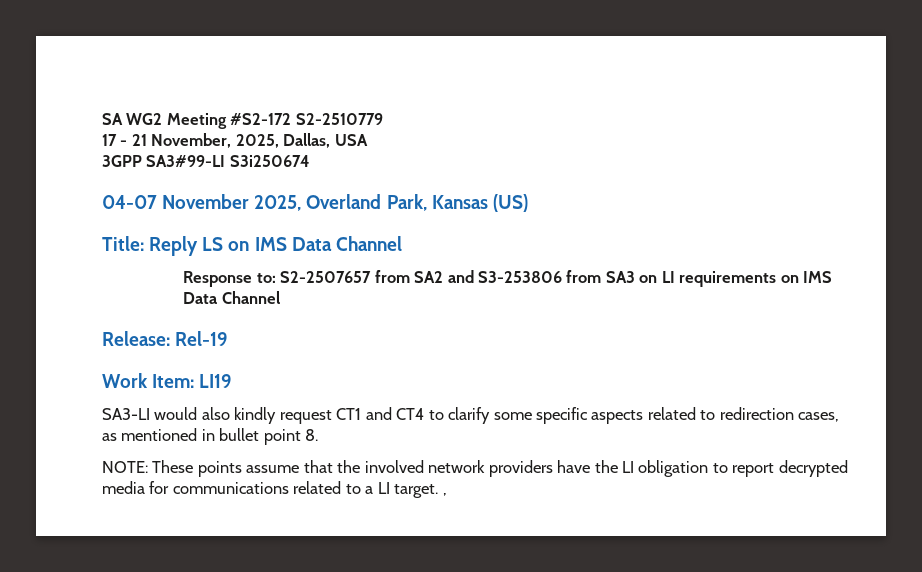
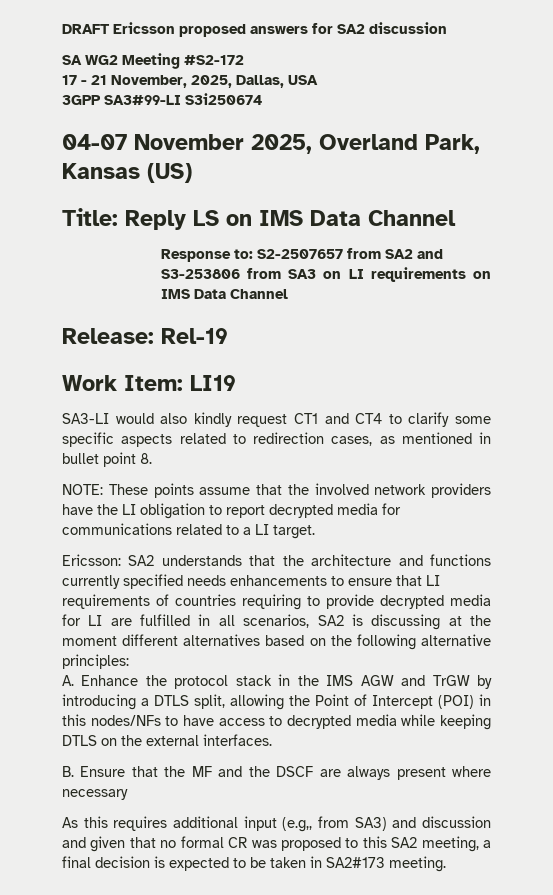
+ DRAFT Ericsson proposed answers for SA2 discussion
- SA WG2 Meeting #S2-172 S2-2510779
+ SA WG2 Meeting #S2-172
- NOTE: These points assume that the involved network providers have the LI obligation to report decrypted media for communications related to a LI target. ,
+ NOTE: These points assume that the involved network providers have the LI obligation to report decrypted media for communications related to a LI target.
+ Ericsson: SA2 understands that the architecture and functions currently specified needs enhancements to ensure that LI requirements of countries requiring to provide decrypted media for LI are fulfilled in all scenarios, SA2 is discussing at the moment different alternatives based on the following alternative principles:
+ A. Enhance the protocol stack in the IMS AGW and TrGW by introducing a DTLS split, allowing the Point of Intercept (POI) in this nodes/NFs to have access to decrypted media while keeping DTLS on the external interfaces.
+ B. Ensure that the MF and the DSCF are always present where necessary
+ As this requires additional input (e.g,, from SA3) and discussion and given that no formal CR was proposed to this SA2 meeting, a final decision is expected to be taken in SA2#173 meeting.

